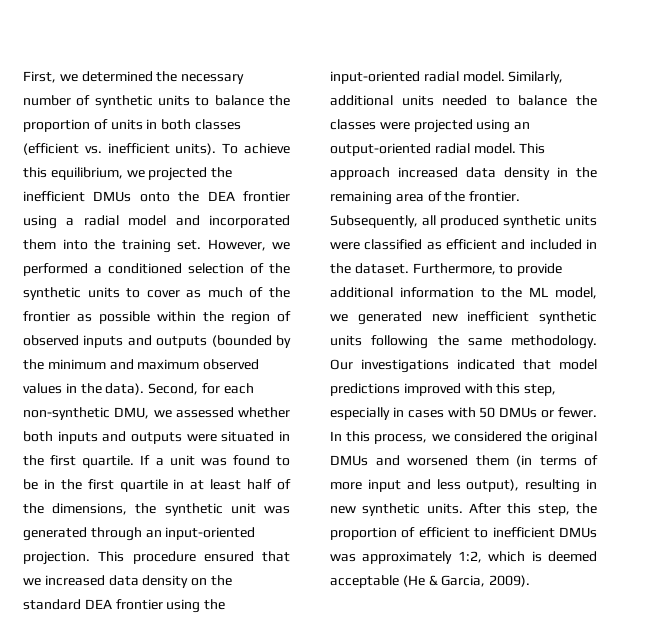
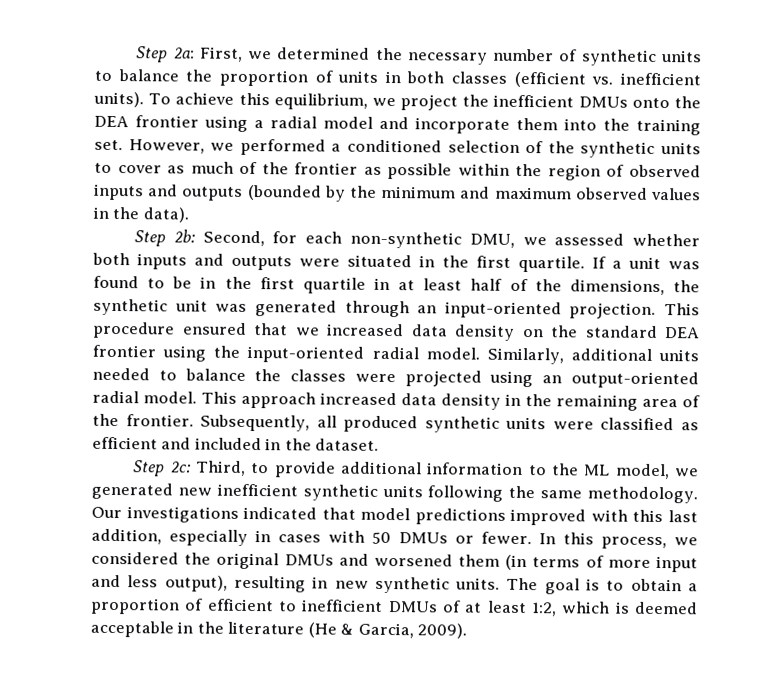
- First, we determined the necessary number of synthetic units to balance the proportion of units in both classes (efficient vs. inefficient units).
+ Step 2a: First, we determined the necessary number of synthetic units to balance the proportion of units in both classes (efficient vs. inefficient units).
- To achieve this equilibrium, we projected the inefficient DMUs onto the DEA frontier using a radial model and incorporated them into the training set.
+ To achieve this equilibrium, we project the inefficient DMUs onto the DEA frontier using a radial model and incorporate them into the training set.
- However, we performed a conditioned selection of the synthetic units to cover as much of the frontier as possible within the region of observed inputs and outputs (bounded by the minimum and maximum observed values in the data). Second, for each non-synthetic DMU, we assessed whether both inputs and outputs were situated in the first quartile.
+ However, we performed a conditioned selection of the synthetic units to cover as much of the frontier as possible within the region of observed inputs and outputs (bounded by the minimum and maximum observed values in the data).
+ Step 2b: Second, for each non-synthetic DMU, we assessed whether both inputs and outputs were situated in the first quartile.
- Subsequently, all produced synthetic units were classified as efficient and included in the dataset. Furthermore, to provide additional information to the ML model, we generated new inefficient synthetic units following the same methodology.
+ Subsequently, all produced synthetic units were classified as efficient and included in the dataset.
+ Step 2c: Third, to provide additional information to the ML model, we generated new inefficient synthetic units following the same methodology.
- Our investigations indicated that model predictions improved with this step, especially in cases with 50 DMUs or fewer.
+ Our investigations indicated that model predictions improved with this last addition, especially in cases with 50 DMUs or fewer.
- After this step, the proportion of efficient to inefficient DMUs was approximately 1:2, which is deemed acceptable (He & Garcia, 2009).
+ The goal is to obtain a proportion of efficient to inefficient DMUs of at least 1:2, which is deemed acceptable in the literature (He & Garcia, 2009).

